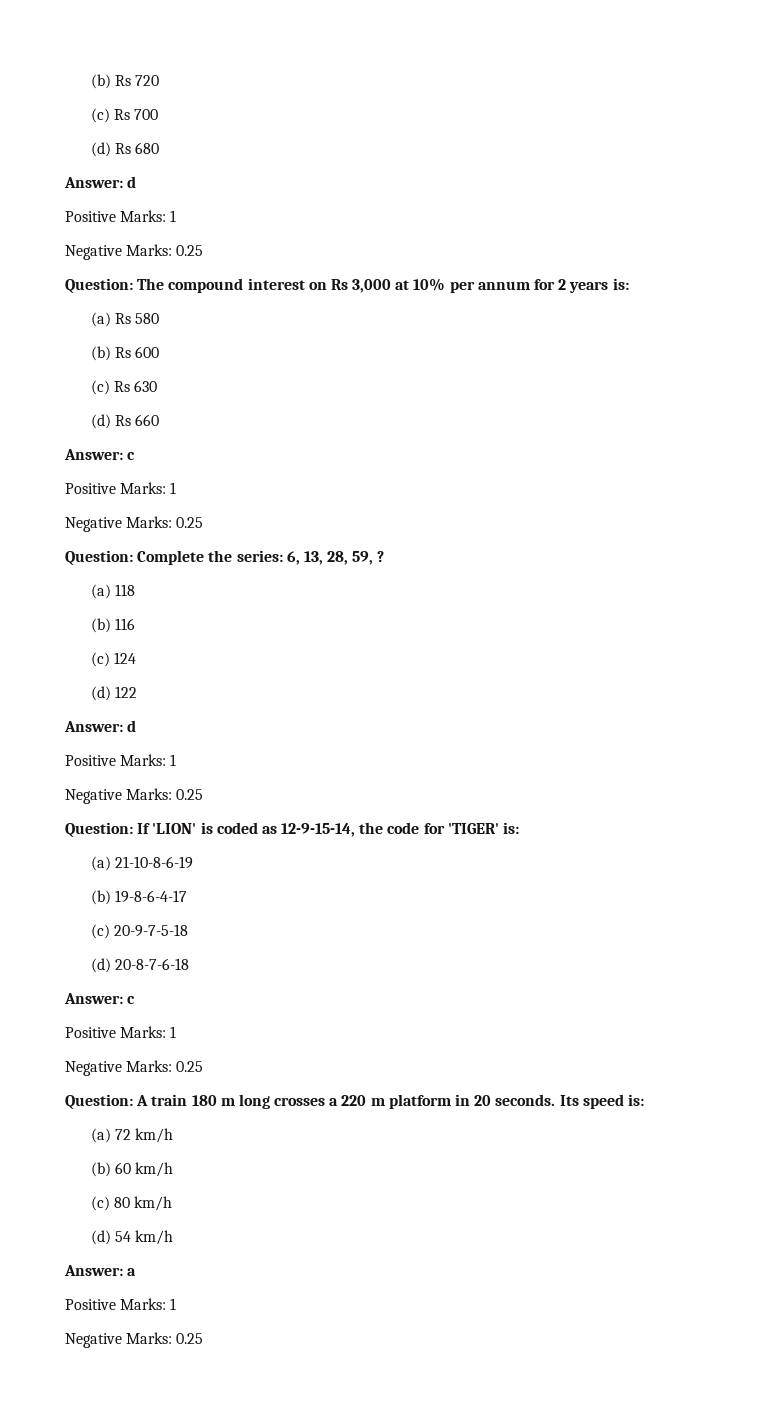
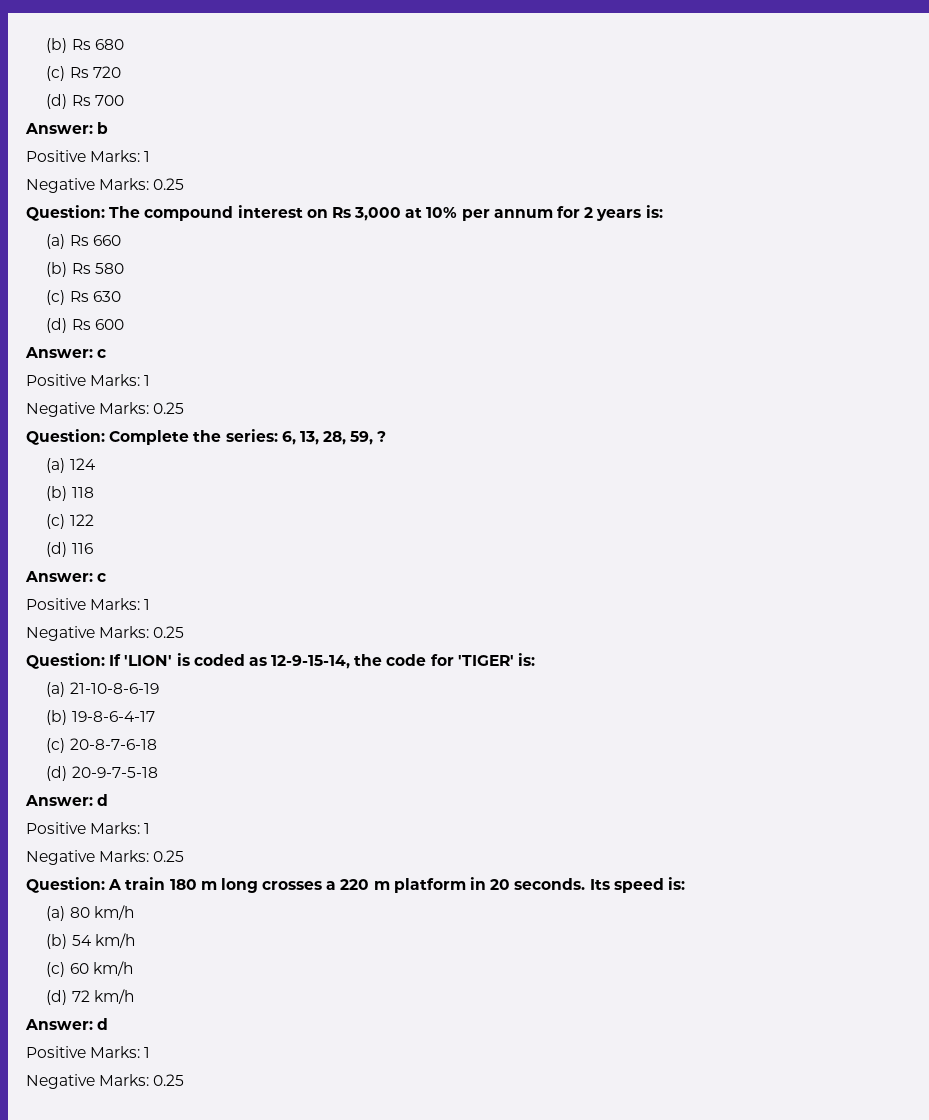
- (b) Rs 720
+ (b) Rs 680
+ (c) Rs 720
- (c) Rs 700
+ (d) Rs 700
- (d) Rs 680
- Answer: d
+ Answer: b
- (a) Rs 580
- (b) Rs 600
+ (a) Rs 660
+ (b) Rs 580
- (d) Rs 660
+ (d) Rs 600
- (a) 118
+ (a) 124
+ (b) 118
- (b) 116
- (c) 124
- (d) 122
- Answer: d
+ (c) 122
+ (d) 116
+ Answer: c
- (c) 20-9-7-5-18
- (d) 20-8-7-6-18
- Answer: c
+ (c) 20-8-7-6-18
+ (d) 20-9-7-5-18
+ Answer: d
- (a) 72 km/h
- (b) 60 km/h
- (c) 80 km/h
- (d) 54 km/h
- Answer: a
+ (a) 80 km/h
+ (b) 54 km/h
+ (c) 60 km/h
+ (d) 72 km/h
+ Answer: d

